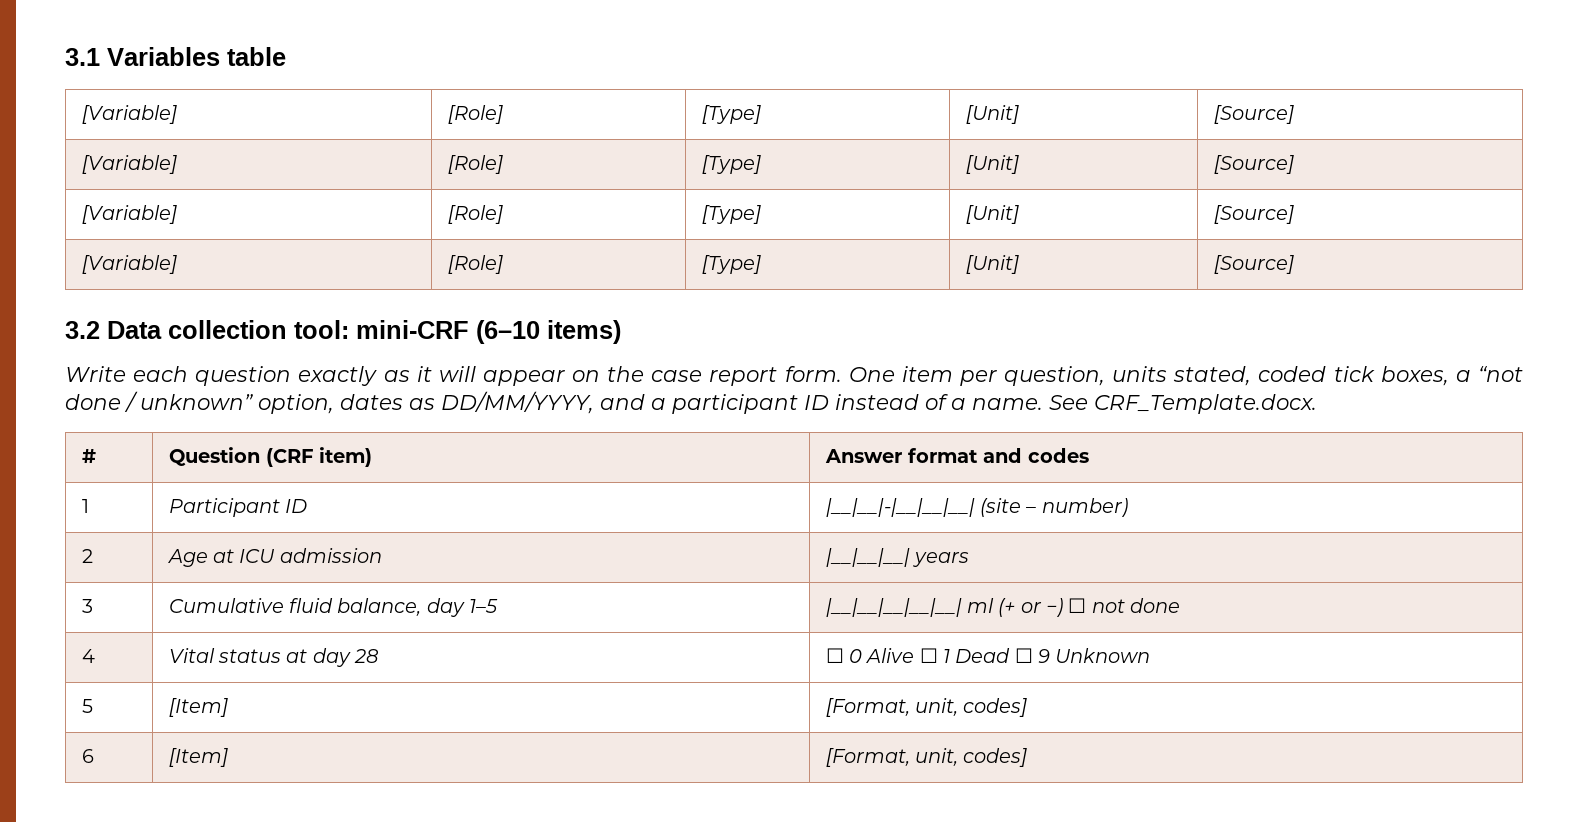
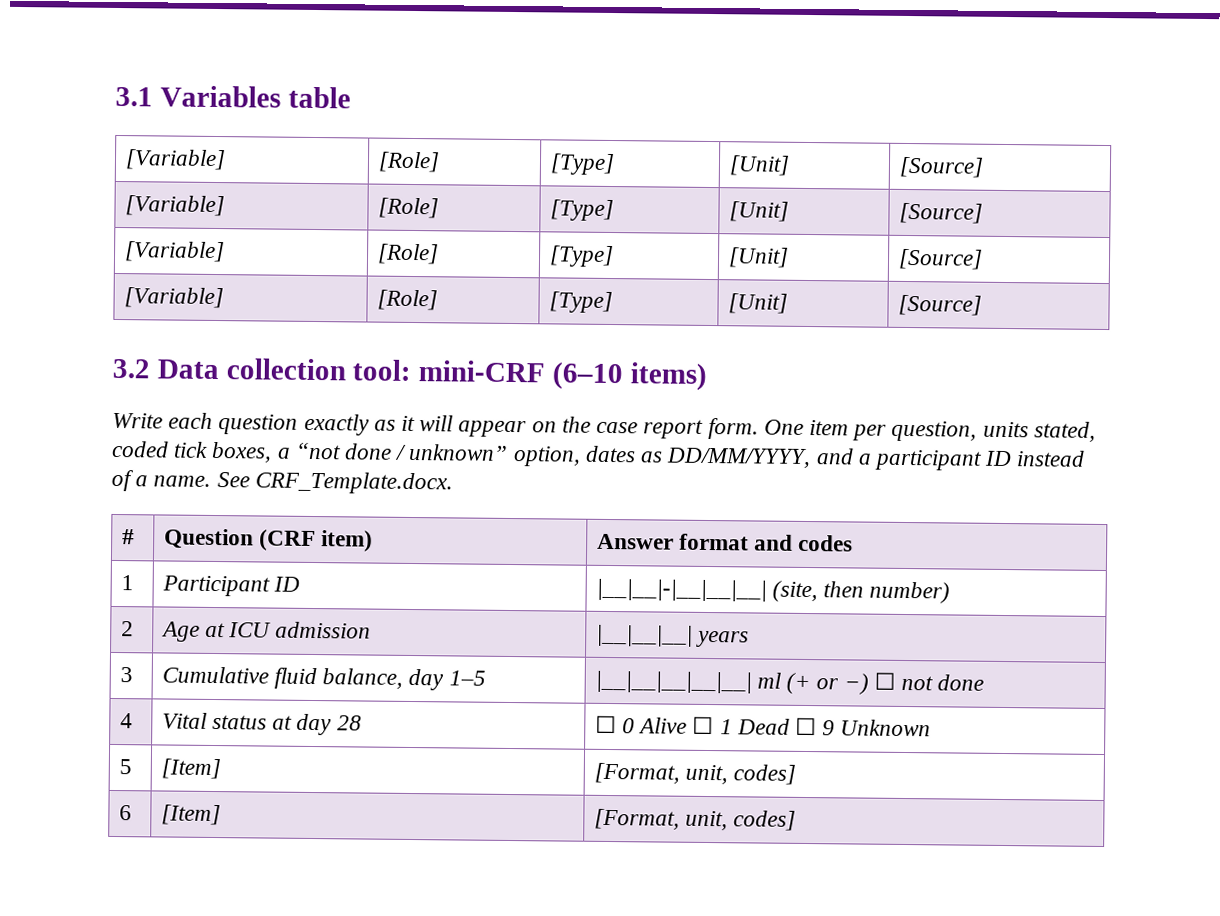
- 1 | Participant ID | |__|__|-|__|__|__| (site – number)
+ 1 | Participant ID | |__|__|-|__|__|__| (site, then number)

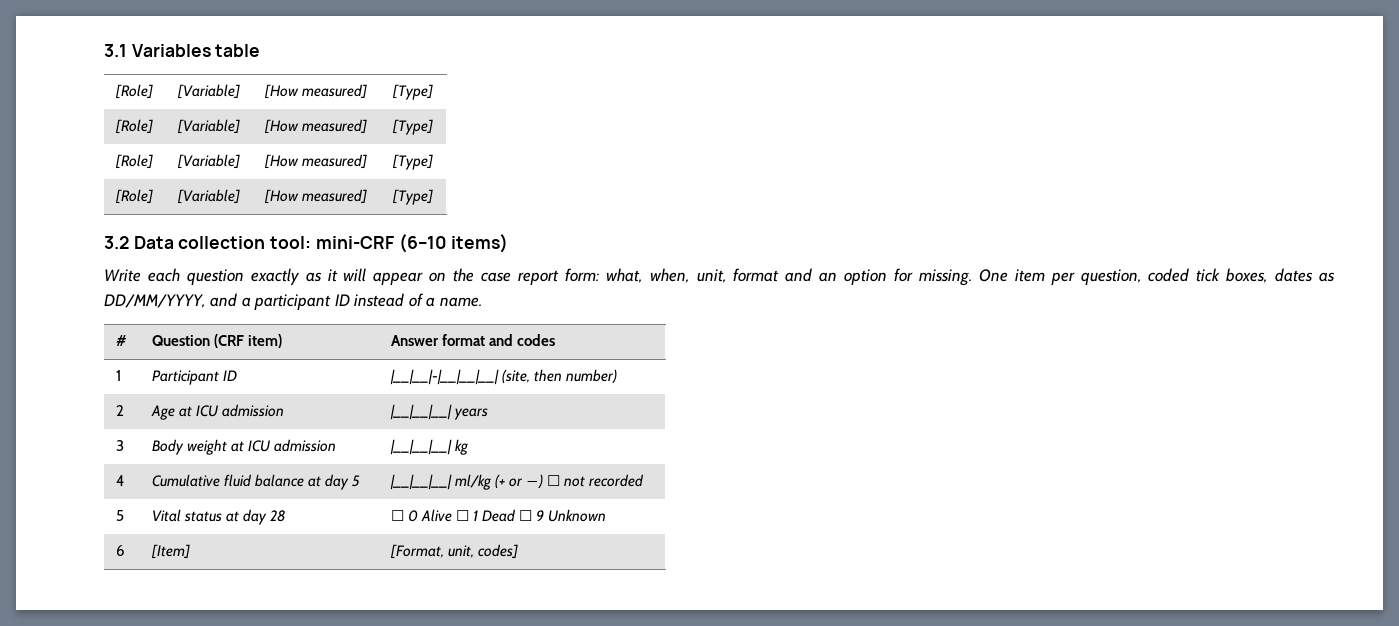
  3.1 Variables table
- [Variable] | [Role] | [Type] | [Unit] | [Source]
- [Variable] | [Role] | [Type] | [Unit] | [Source]
- [Variable] | [Role] | [Type] | [Unit] | [Source]
- [Variable] | [Role] | [Type] | [Unit] | [Source]
+ [Role] | [Variable] | [How measured] | [Type]
+ [Role] | [Variable] | [How measured] | [Type]
+ [Role] | [Variable] | [How measured] | [Type]
+ [Role] | [Variable] | [How measured] | [Type]
- Write each question exactly as it will appear on the case report form.
+ Write each question exactly as it will appear on the case report form: what, when, unit, format and an option for missing.
- One item per question, units stated, coded tick boxes, a “not done / unknown” option, dates as DD/MM/YYYY, and a participant ID instead of a name. See CRF_Template.docx.
+ One item per question, coded tick boxes, dates as DD/MM/YYYY, and a participant ID instead of a name.
- 3 | Cumulative fluid balance, day 1–5 | |__|__|__|__|__| ml (+ or −) ☐ not done
- 4 | Vital status at day 28 | ☐ 0 Alive ☐ 1 Dead ☐ 9 Unknown
+ 3 | Body weight at ICU admission | |__|__|__| kg
+ 4 | Cumulative fluid balance at day 5 | |__|__|__| ml/kg (+ or −) ☐ not recorded
+ 5 | Vital status at day 28 | ☐ 0 Alive ☐ 1 Dead ☐ 9 Unknown
- 5 | [Item] | [Format, unit, codes]

